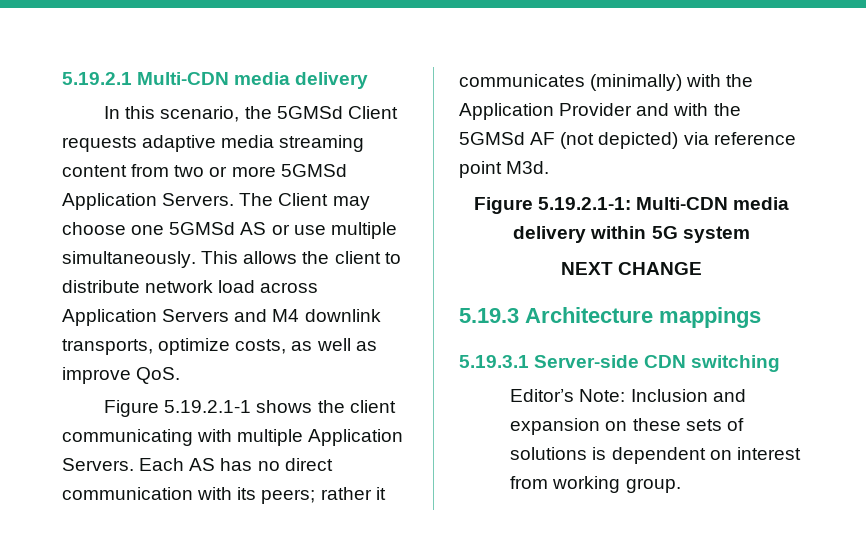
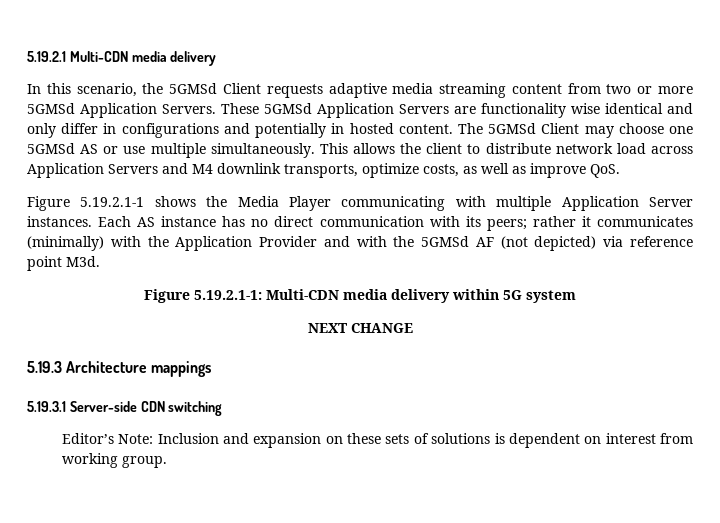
- The Client may choose one 5GMSd AS or use multiple simultaneously.
+ These 5GMSd Application Servers are functionality wise identical and only differ in configurations and potentially in hosted content. The 5GMSd Client may choose one 5GMSd AS or use multiple simultaneously.
- Figure 5.19.2.1-1 shows the client communicating with multiple Application Servers.
+ Figure 5.19.2.1-1 shows the Media Player communicating with multiple Application Server instances.
- Each AS has no direct communication with its peers; rather it communicates (minimally) with the Application Provider and with the 5GMSd AF (not depicted) via reference point M3d.
+ Each AS instance has no direct communication with its peers; rather it communicates (minimally) with the Application Provider and with the 5GMSd AF (not depicted) via reference point M3d.

